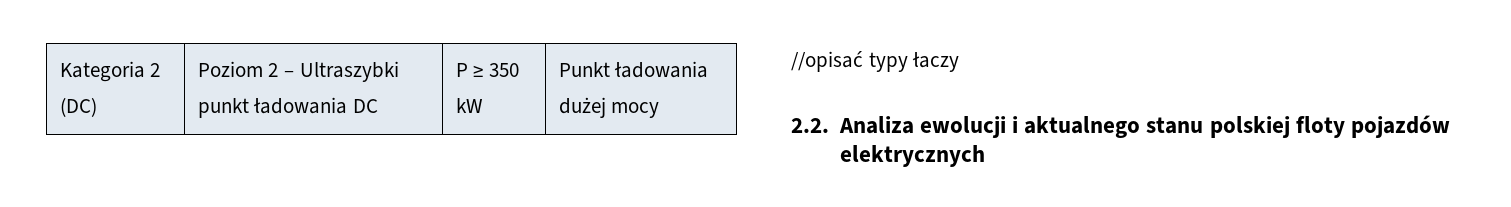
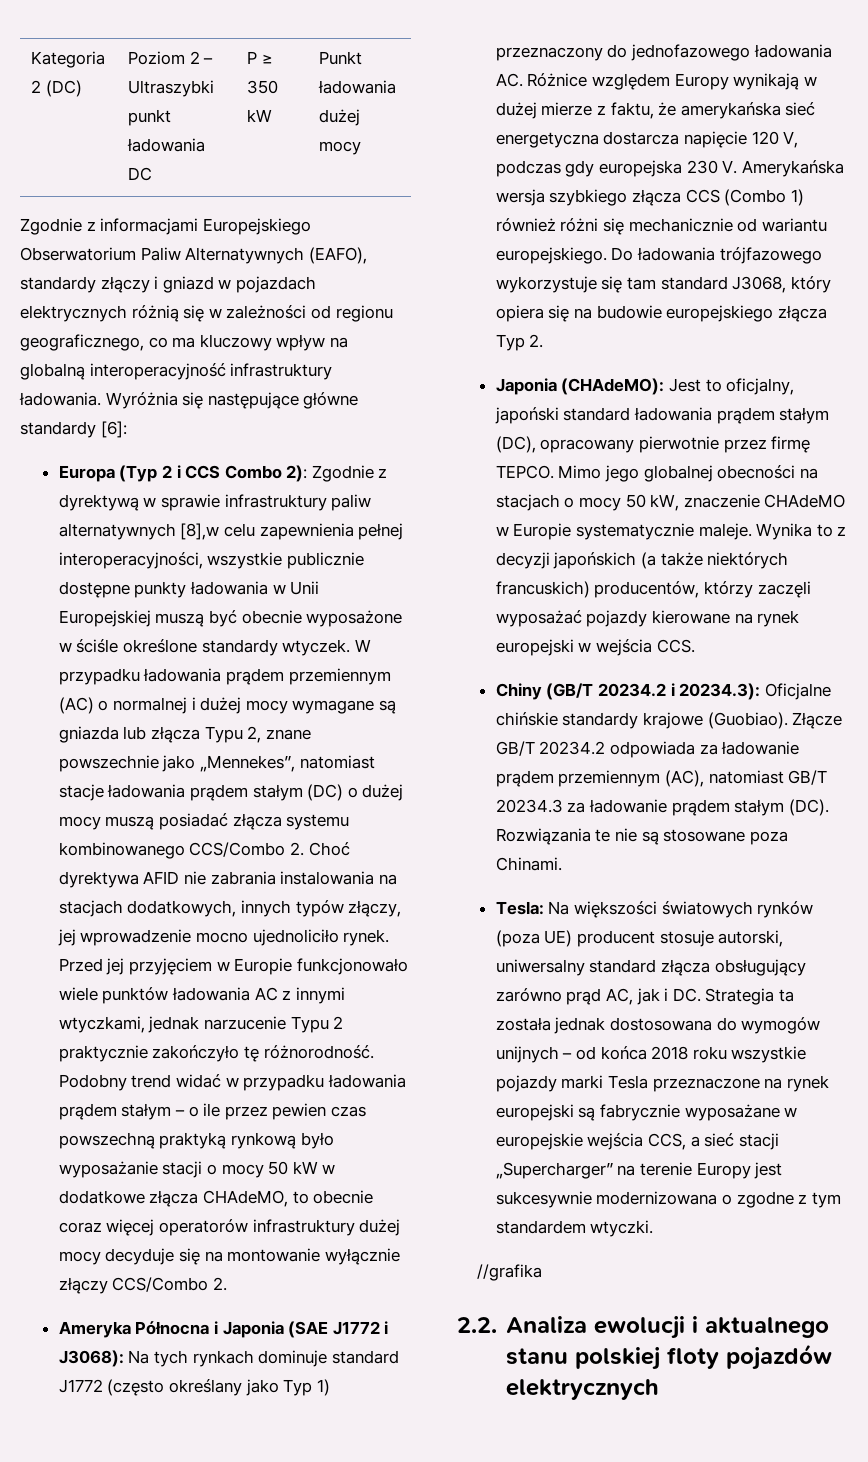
- //opisać typy łaczy
+ Zgodnie z informacjami Europejskiego Obserwatorium Paliw Alternatywnych (EAFO), standardy złączy i gniazd w pojazdach elektrycznych różnią się w zależności od regionu geograficznego, co ma kluczowy wpływ na globalną interoperacyjność infrastruktury ładowania. Wyróżnia się następujące główne standardy [6]:
+ Europa (Typ 2 i CCS Combo 2): Zgodnie z dyrektywą w sprawie infrastruktury paliw alternatywnych [8],w celu zapewnienia pełnej interoperacyjności, wszystkie publicznie dostępne punkty ładowania w Unii Europejskiej muszą być obecnie wyposażone w ściśle określone standardy wtyczek. W przypadku ładowania prądem przemiennym (AC) o normalnej i dużej mocy wymagane są gniazda lub złącza Typu 2, znane powszechnie jako „Mennekes”, natomiast stacje ładowania prądem stałym (DC) o dużej mocy muszą posiadać złącza systemu kombinowanego CCS/Combo 2. Choć dyrektywa AFID nie zabrania instalowania na stacjach dodatkowych, innych typów złączy, jej wprowadzenie mocno ujednoliciło rynek. Przed jej przyjęciem w Europie funkcjonowało wiele punktów ładowania AC z innymi wtyczkami, jednak narzucenie Typu 2 praktycznie zakończyło tę różnorodność. Podobny trend widać w przypadku ładowania prądem stałym – o ile przez pewien czas powszechną praktyką rynkową było wyposażanie stacji o mocy 50 kW w dodatkowe złącza CHAdeMO, to obecnie coraz więcej operatorów infrastruktury dużej mocy decyduje się na montowanie wyłącznie złączy CCS/Combo 2.
+ Ameryka Północna i Japonia (SAE J1772 i J3068): Na tych rynkach dominuje standard J1772 (często określany jako Typ 1) przeznaczony do jednofazowego ładowania AC. Różnice względem Europy wynikają w dużej mierze z faktu, że amerykańska sieć energetyczna dostarcza napięcie 120 V, podczas gdy europejska 230 V. Amerykańska wersja szybkiego złącza CCS (Combo 1) również różni się mechanicznie od wariantu europejskiego. Do ładowania trójfazowego wykorzystuje się tam standard J3068, który opiera się na budowie europejskiego złącza Typ 2.
+ Japonia (CHAdeMO): Jest to oficjalny, japoński standard ładowania prądem stałym (DC), opracowany pierwotnie przez firmę TEPCO. Mimo jego globalnej obecności na stacjach o mocy 50 kW, znaczenie CHAdeMO w Europie systematycznie maleje. Wynika to z decyzji japońskich (a także niektórych francuskich) producentów, którzy zaczęli wyposażać pojazdy kierowane na rynek europejski w wejścia CCS.
+ Chiny (GB/T 20234.2 i 20234.3): Oficjalne chińskie standardy krajowe (Guobiao). Złącze GB/T 20234.2 odpowiada za ładowanie prądem przemiennym (AC), natomiast GB/T 20234.3 za ładowanie prądem stałym (DC). Rozwiązania te nie są stosowane poza Chinami.
+ Tesla: Na większości światowych rynków (poza UE) producent stosuje autorski, uniwersalny standard złącza obsługujący zarówno prąd AC, jak i DC. Strategia ta została jednak dostosowana do wymogów unijnych – od końca 2018 roku wszystkie pojazdy marki Tesla przeznaczone na rynek europejski są fabrycznie wyposażane w europejskie wejścia CCS, a sieć stacji „Supercharger” na terenie Europy jest sukcesywnie modernizowana o zgodne z tym standardem wtyczki.
+ //grafika

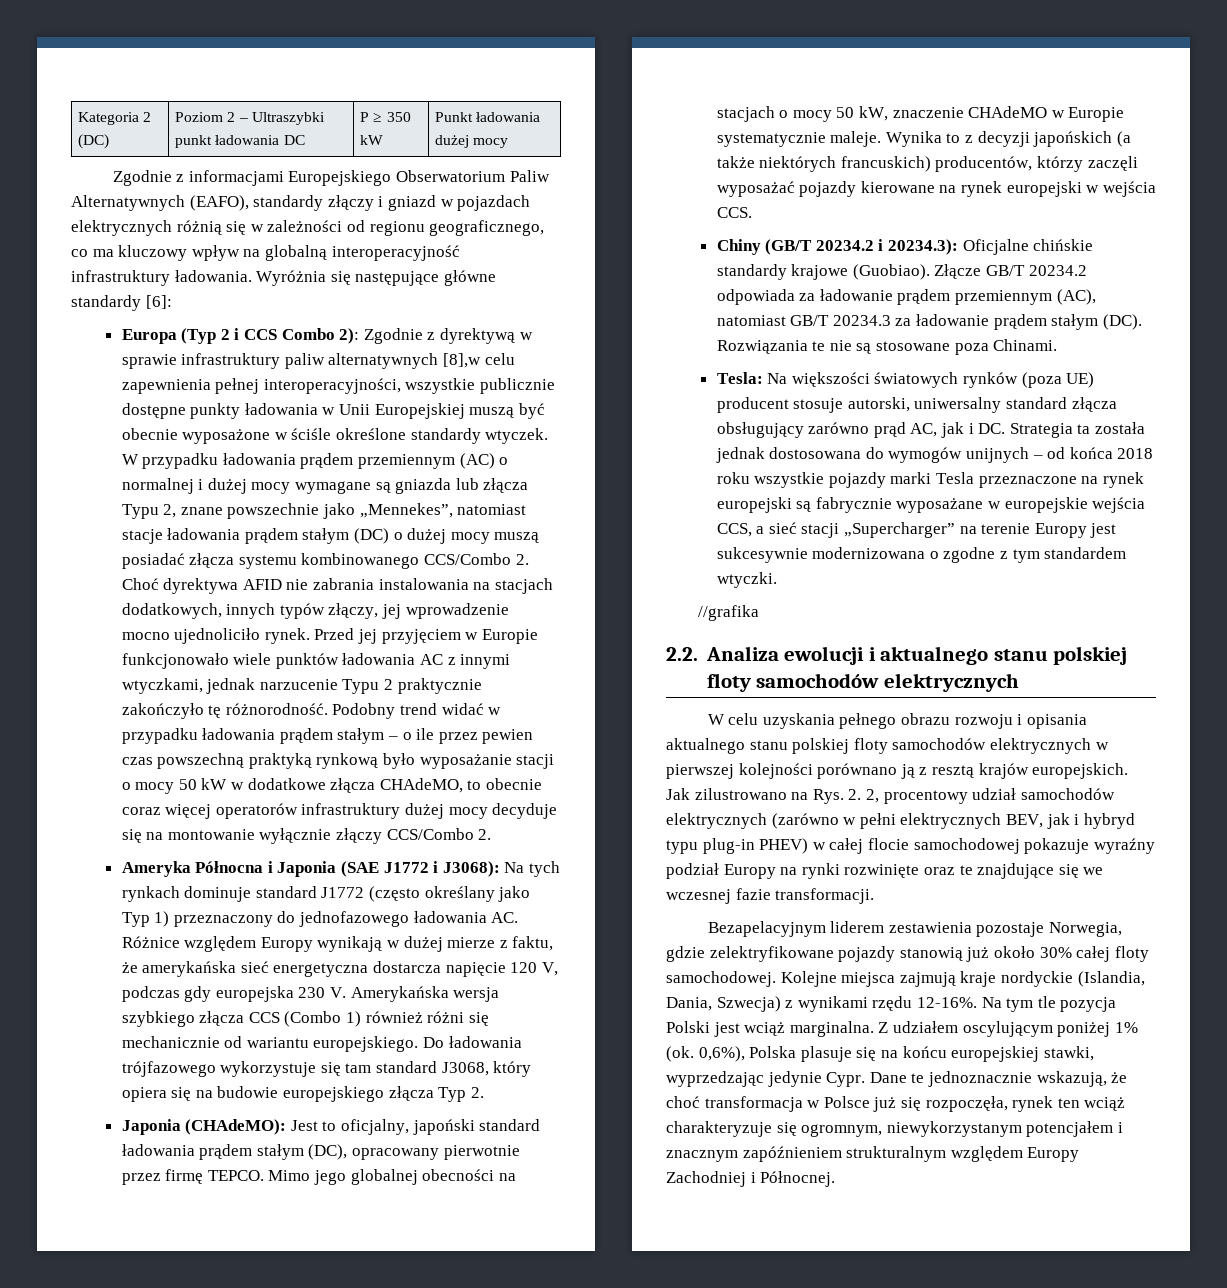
- 2.2. Analiza ewolucji i aktualnego stanu polskiej floty pojazdów elektrycznych
+ 2.2. Analiza ewolucji i aktualnego stanu polskiej floty samochodów elektrycznych
+ W celu uzyskania pełnego obrazu rozwoju i opisania aktualnego stanu polskiej floty samochodów elektrycznych w pierwszej kolejności porównano ją z resztą krajów europejskich. Jak zilustrowano na Rys. 2. 2, procentowy udział samochodów elektrycznych (zarówno w pełni elektrycznych BEV, jak i hybryd typu plug-in PHEV) w całej flocie samochodowej pokazuje wyraźny podział Europy na rynki rozwinięte oraz te znajdujące się we wczesnej fazie transformacji.
+ Bezapelacyjnym liderem zestawienia pozostaje Norwegia, gdzie zelektryfikowane pojazdy stanowią już około 30% całej floty samochodowej. Kolejne miejsca zajmują kraje nordyckie (Islandia, Dania, Szwecja) z wynikami rzędu 12-16%. Na tym tle pozycja Polski jest wciąż marginalna. Z udziałem oscylującym poniżej 1% (ok. 0,6%), Polska plasuje się na końcu europejskiej stawki, wyprzedzając jedynie Cypr. Dane te jednoznacznie wskazują, że choć transformacja w Polsce już się rozpoczęła, rynek ten wciąż charakteryzuje się ogromnym, niewykorzystanym potencjałem i znacznym zapóźnieniem strukturalnym względem Europy Zachodniej i Północnej.

